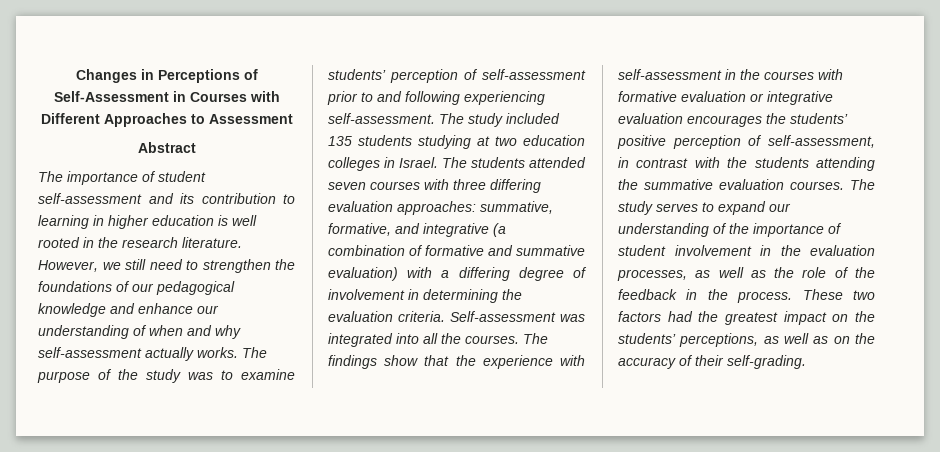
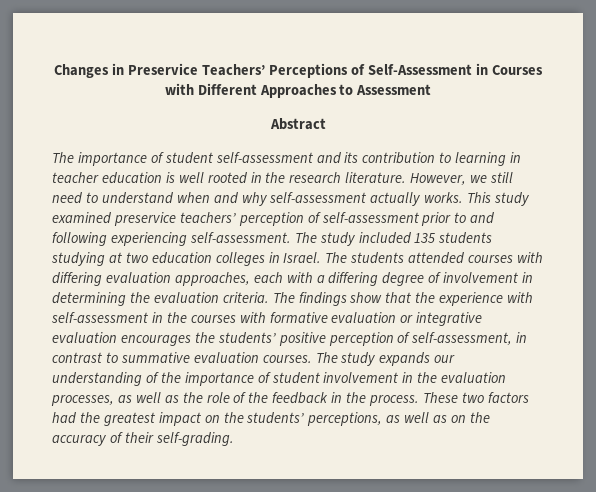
- Changes in Perceptions of Self-Assessment in Courses with Different Approaches to Assessment
+ Changes in Preservice Teachers’ Perceptions of Self-Assessment in Courses with Different Approaches to Assessment
- The importance of student self-assessment and its contribution to learning in higher education is well rooted in the research literature.
+ The importance of student self-assessment and its contribution to learning in teacher education is well rooted in the research literature.
- However, we still need to strengthen the foundations of our pedagogical knowledge and enhance our understanding of when and why self-assessment actually works.
+ However, we still need to understand when and why self-assessment actually works.
- The purpose of the study was to examine students’ perception of self-assessment prior to and following experiencing self-assessment.
+ This study examined preservice teachers’ perception of self-assessment prior to and following experiencing self-assessment.
- The students attended seven courses with three differing evaluation approaches: summative, formative, and integrative (a combination of formative and summative evaluation) with a differing degree of involvement in determining the evaluation criteria.
+ The students attended courses with differing evaluation approaches, each with a differing degree of involvement in determining the evaluation criteria.
- Self-assessment was integrated into all the courses.
- The findings show that the experience with self-assessment in the courses with formative evaluation or integrative evaluation encourages the students’ positive perception of self-assessment, in contrast with the students attending the summative evaluation courses.
+ The findings show that the experience with self-assessment in the courses with formative evaluation or integrative evaluation encourages the students’ positive perception of self-assessment, in contrast to summative evaluation courses.
- The study serves to expand our understanding of the importance of student involvement in the evaluation processes, as well as the role of the feedback in the process.
+ The study expands our understanding of the importance of student involvement in the evaluation processes, as well as the role of the feedback in the process.

